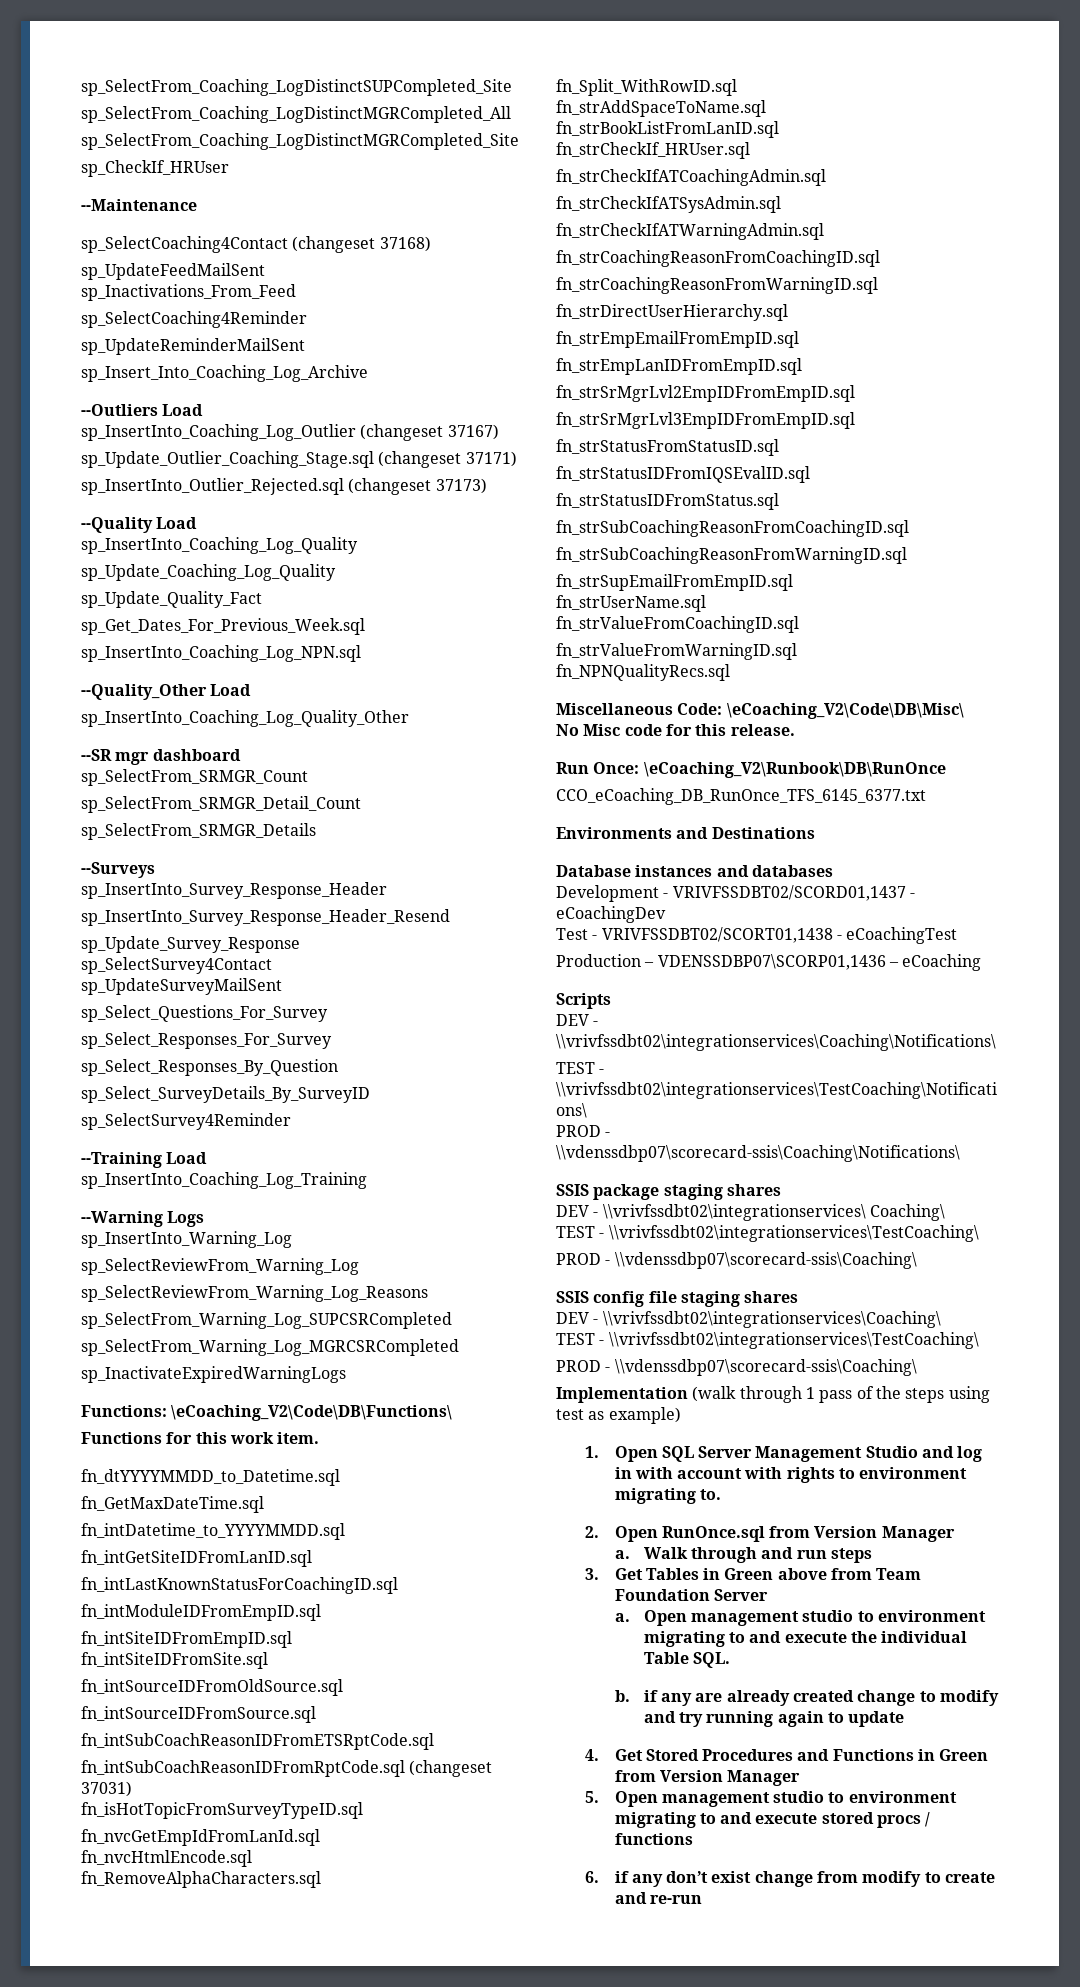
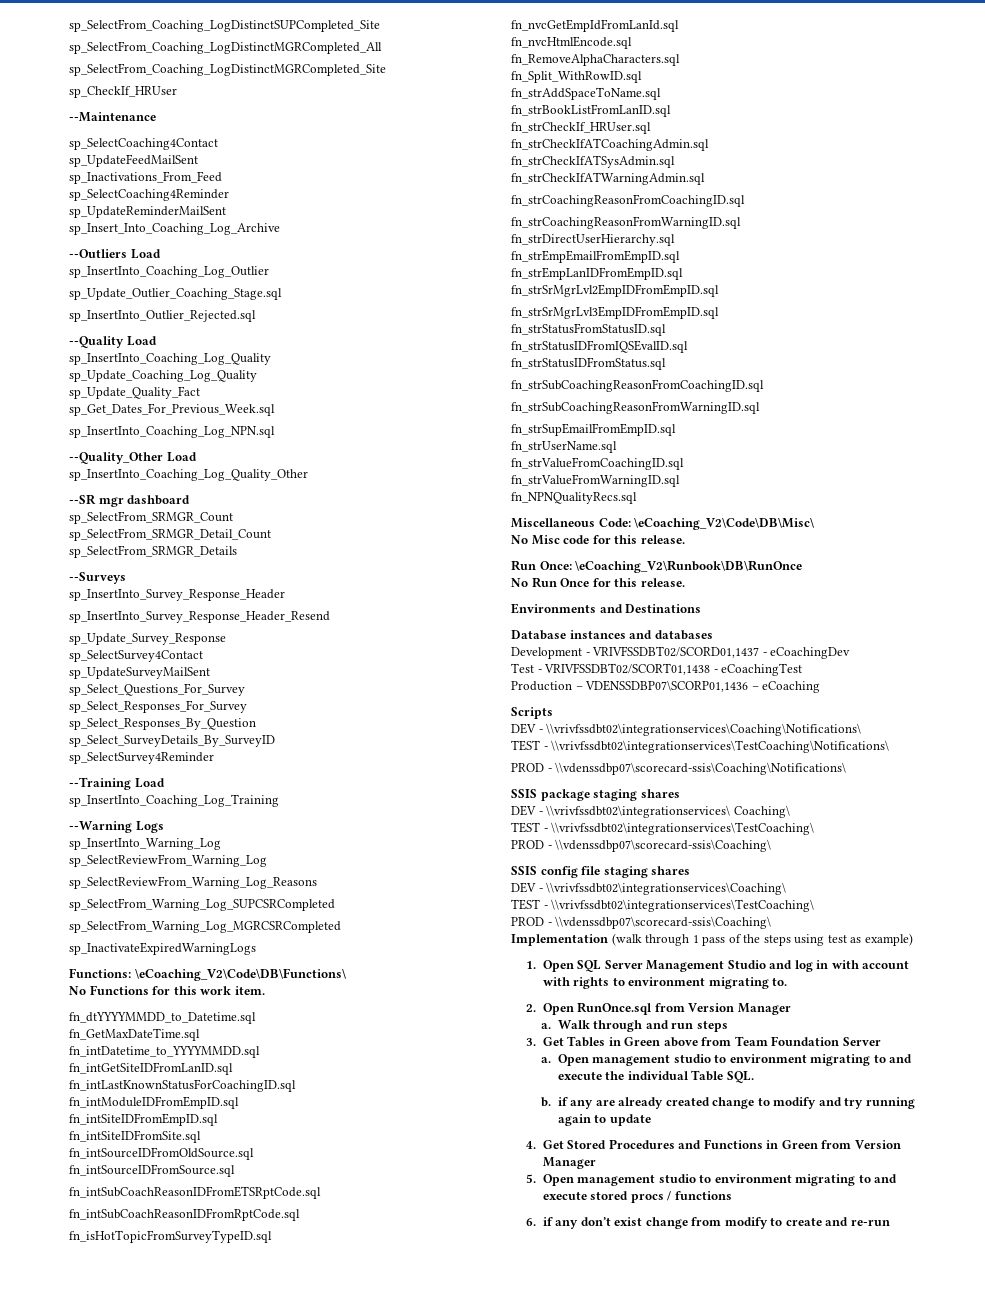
- sp_SelectCoaching4Contact (changeset 37168)
+ sp_SelectCoaching4Contact
- sp_InsertInto_Coaching_Log_Outlier (changeset 37167)
+ sp_InsertInto_Coaching_Log_Outlier
- sp_Update_Outlier_Coaching_Stage.sql (changeset 37171)
+ sp_Update_Outlier_Coaching_Stage.sql
- sp_InsertInto_Outlier_Rejected.sql (changeset 37173)
+ sp_InsertInto_Outlier_Rejected.sql
- Functions for this work item.
+ No Functions for this work item.
- fn_intSubCoachReasonIDFromRptCode.sql (changeset 37031)
+ fn_intSubCoachReasonIDFromRptCode.sql
- CCO_eCoaching_DB_RunOnce_TFS_6145_6377.txt
+ No Run Once for this release.

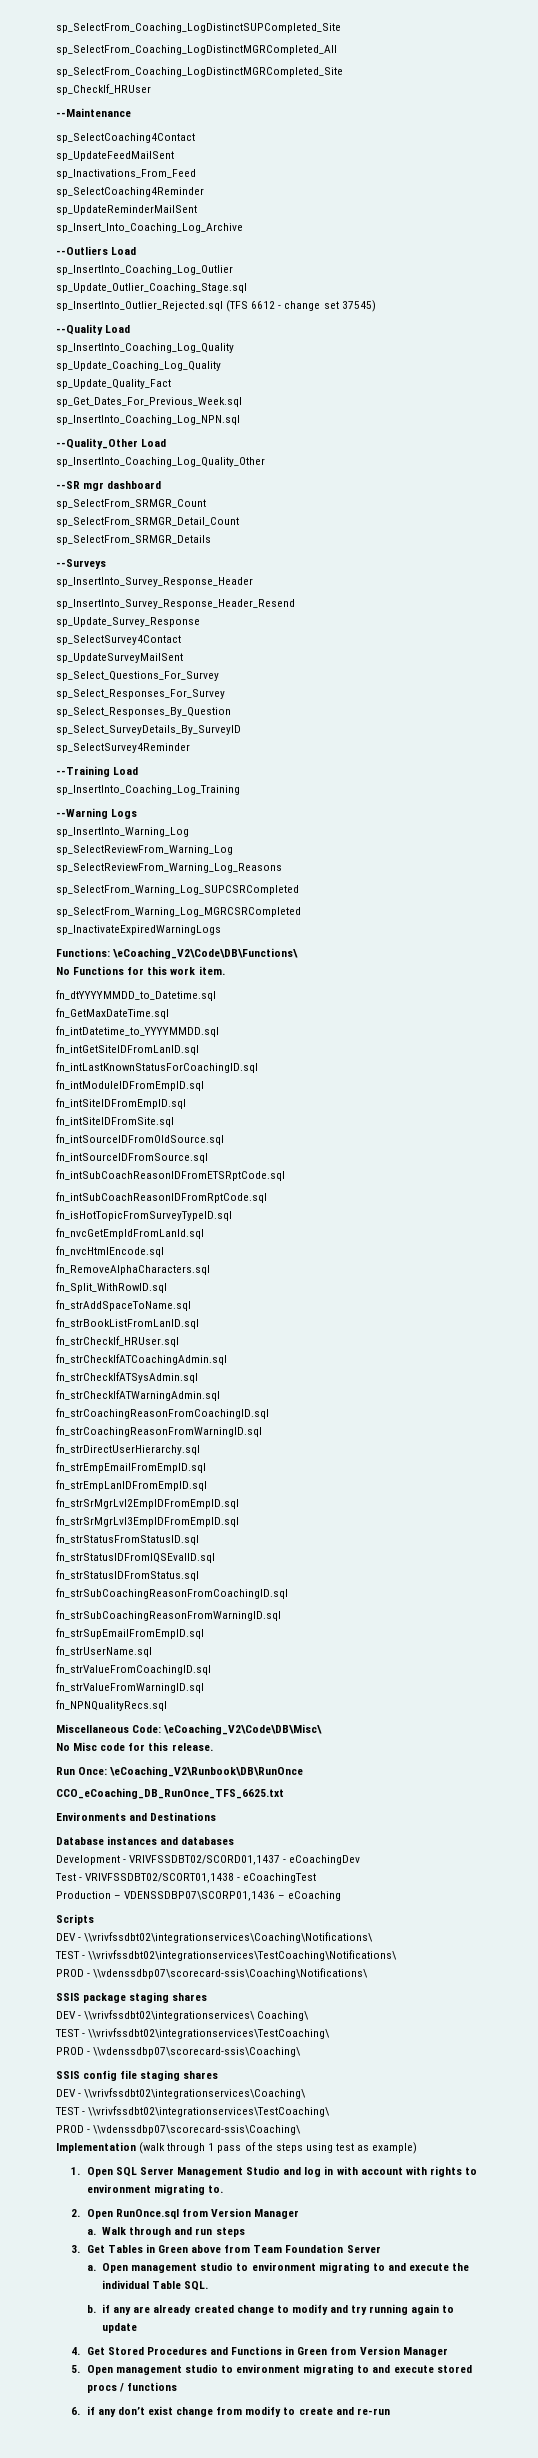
- sp_InsertInto_Outlier_Rejected.sql
+ sp_InsertInto_Outlier_Rejected.sql (TFS 6612 - change set 37545)
- No Run Once for this release.
+ CCO_eCoaching_DB_RunOnce_TFS_6625.txt

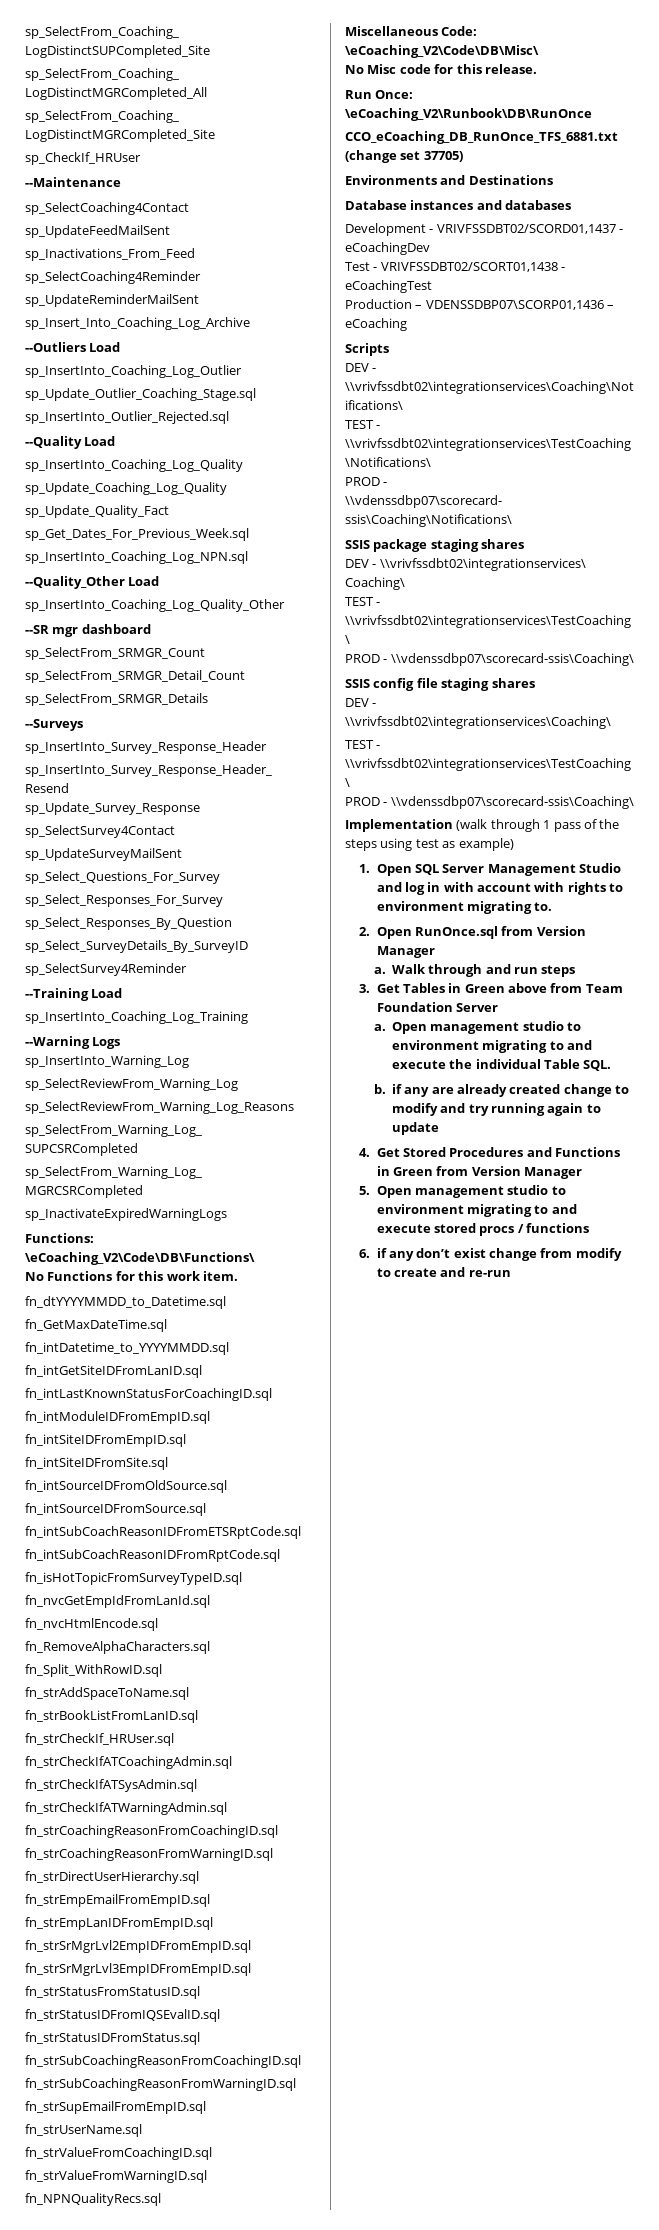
- sp_InsertInto_Outlier_Rejected.sql (TFS 6612 - change set 37545)
+ sp_InsertInto_Outlier_Rejected.sql
- CCO_eCoaching_DB_RunOnce_TFS_6625.txt
+ CCO_eCoaching_DB_RunOnce_TFS_6881.txt (change set 37705)

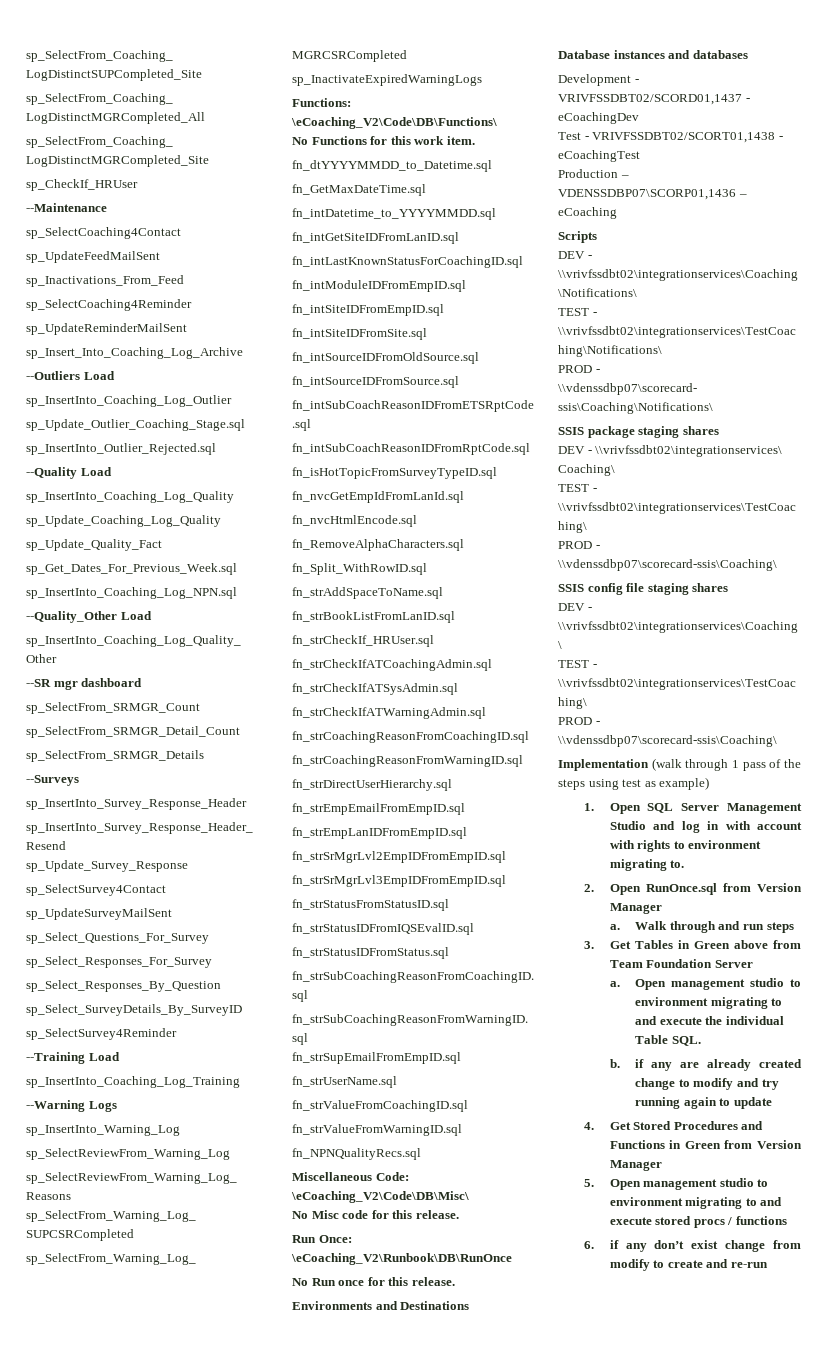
- CCO_eCoaching_DB_RunOnce_TFS_6881.txt (change set 37705)
+ No Run once for this release.

